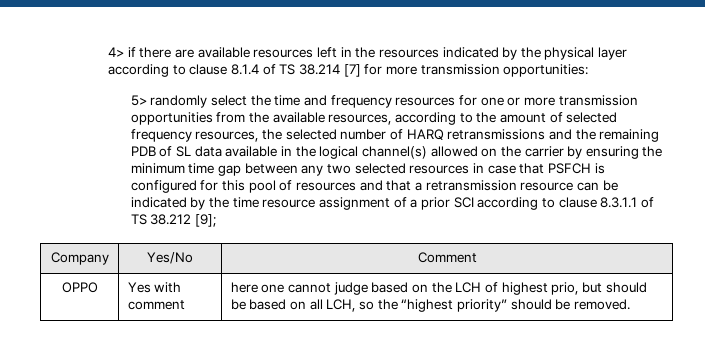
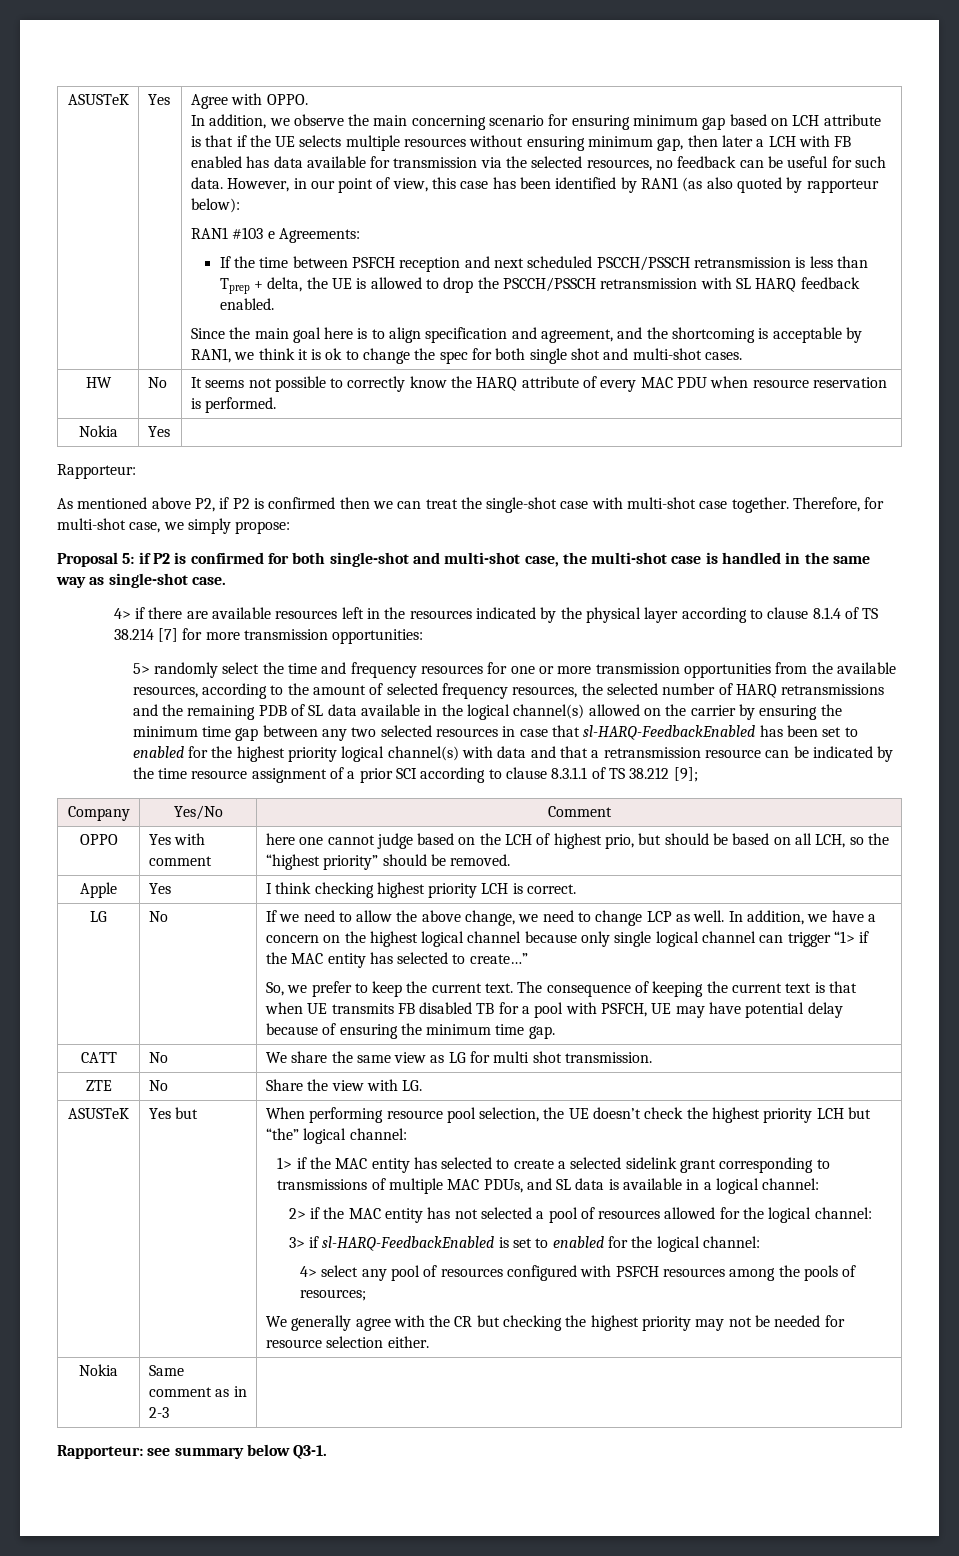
+ ASUSTeK | Yes | Agree with OPPO.
+ In addition, we observe the main concerning scenario for ensuring minimum gap based on LCH attribute is that if the UE selects multiple resources without ensuring minimum gap, then later a LCH with FB enabled has data available for transmission via the selected resources, no feedback can be useful for such data. However, in our point of view, this case has been identified by RAN1 (as also quoted by rapporteur below):
+ RAN1 #103 e Agreements:
+ If the time between PSFCH reception and next scheduled PSCCH/PSSCH retransmission is less than Tprep + delta, the UE is allowed to drop the PSCCH/PSSCH retransmission with SL HARQ feedback enabled.
+ Since the main goal here is to align specification and agreement, and the shortcoming is acceptable by RAN1, we think it is ok to change the spec for both single shot and multi-shot cases.
+ HW | No | It seems not possible to correctly know the HARQ attribute of every MAC PDU when resource reservation is performed.
+ Nokia | Yes |
+ Rapporteur:
+ As mentioned above P2, if P2 is confirmed then we can treat the single-shot case with multi-shot case together. Therefore, for multi-shot case, we simply propose:
+ Proposal 5: if P2 is confirmed for both single-shot and multi-shot case, the multi-shot case is handled in the same way as single-shot case.
- 5> randomly select the time and frequency resources for one or more transmission opportunities from the available resources, according to the amount of selected frequency resources, the selected number of HARQ retransmissions and the remaining PDB of SL data available in the logical channel(s) allowed on the carrier by ensuring the minimum time gap between any two selected resources in case that PSFCH is configured for this pool of resources and that a retransmission resource can be indicated by the time resource assignment of a prior SCI according to clause 8.3.1.1 of TS 38.212 [9];
+ 5> randomly select the time and frequency resources for one or more transmission opportunities from the available resources, according to the amount of selected frequency resources, the selected number of HARQ retransmissions and the remaining PDB of SL data available in the logical channel(s) allowed on the carrier by ensuring the minimum time gap between any two selected resources in case that sl-HARQ-FeedbackEnabled has been set to enabled for the highest priority logical channel(s) with data and that a retransmission resource can be indicated by the time resource assignment of a prior SCI according to clause 8.3.1.1 of TS 38.212 [9];
+ Apple | Yes | I think checking highest priority LCH is correct.
+ LG | No | If we need to allow the above change, we need to change LCP as well. In addition, we have a concern on the highest logical channel because only single logical channel can trigger “1> if the MAC entity has selected to create…”
+ So, we prefer to keep the current text. The consequence of keeping the current text is that when UE transmits FB disabled TB for a pool with PSFCH, UE may have potential delay because of ensuring the minimum time gap.
+ CATT | No | We share the same view as LG for multi shot transmission.
+ ZTE | No | Share the view with LG.
+ ASUSTeK | Yes but | When performing resource pool selection, the UE doesn’t check the highest priority LCH but “the” logical channel:
+ 1> if the MAC entity has selected to create a selected sidelink grant corresponding to transmissions of multiple MAC PDUs, and SL data is available in a logical channel:
+ 2> if the MAC entity has not selected a pool of resources allowed for the logical channel:
+ 3> if sl-HARQ-FeedbackEnabled is set to enabled for the logical channel:
+ 4> select any pool of resources configured with PSFCH resources among the pools of resources;
+ We generally agree with the CR but checking the highest priority may not be needed for resource selection either.
+ Nokia | Same comment as in 2-3 |
+ Rapporteur: see summary below Q3-1.

